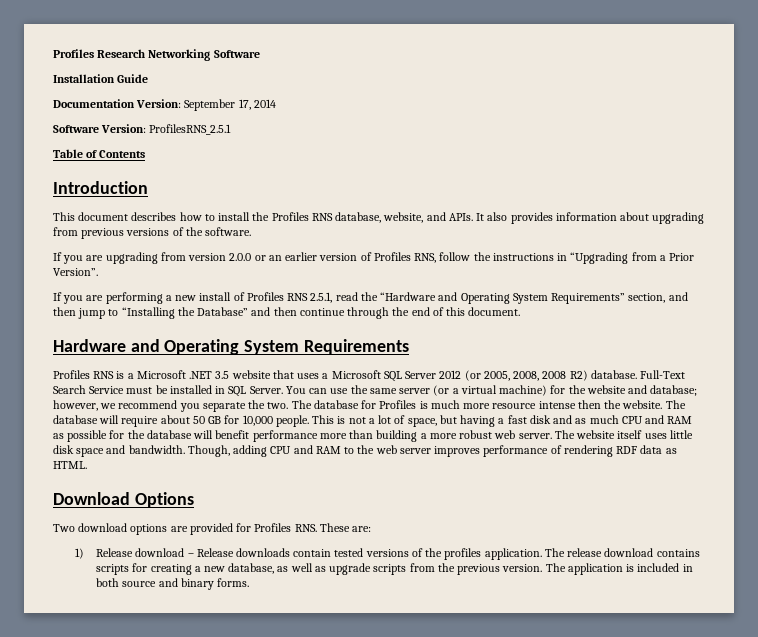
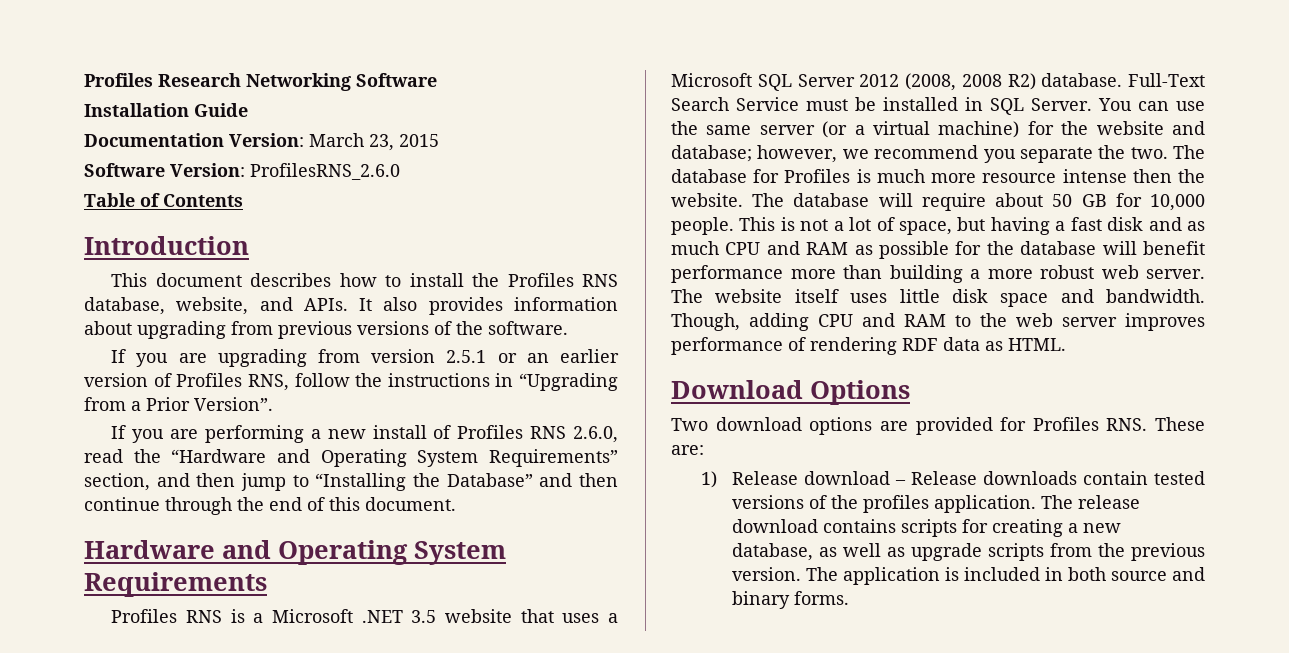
- Documentation Version: September 17, 2014
+ Documentation Version: March 23, 2015
- Software Version: ProfilesRNS_2.5.1
+ Software Version: ProfilesRNS_2.6.0
- If you are upgrading from version 2.0.0 or an earlier version of Profiles RNS, follow the instructions in “Upgrading from a Prior Version”.
+ If you are upgrading from version 2.5.1 or an earlier version of Profiles RNS, follow the instructions in “Upgrading from a Prior Version”.
- If you are performing a new install of Profiles RNS 2.5.1, read the “Hardware and Operating System Requirements” section, and then jump to “Installing the Database” and then continue through the end of this document.
+ If you are performing a new install of Profiles RNS 2.6.0, read the “Hardware and Operating System Requirements” section, and then jump to “Installing the Database” and then continue through the end of this document.
- Profiles RNS is a Microsoft .NET 3.5 website that uses a Microsoft SQL Server 2012 (or 2005, 2008, 2008 R2) database.
+ Profiles RNS is a Microsoft .NET 3.5 website that uses a Microsoft SQL Server 2012 (2008, 2008 R2) database.

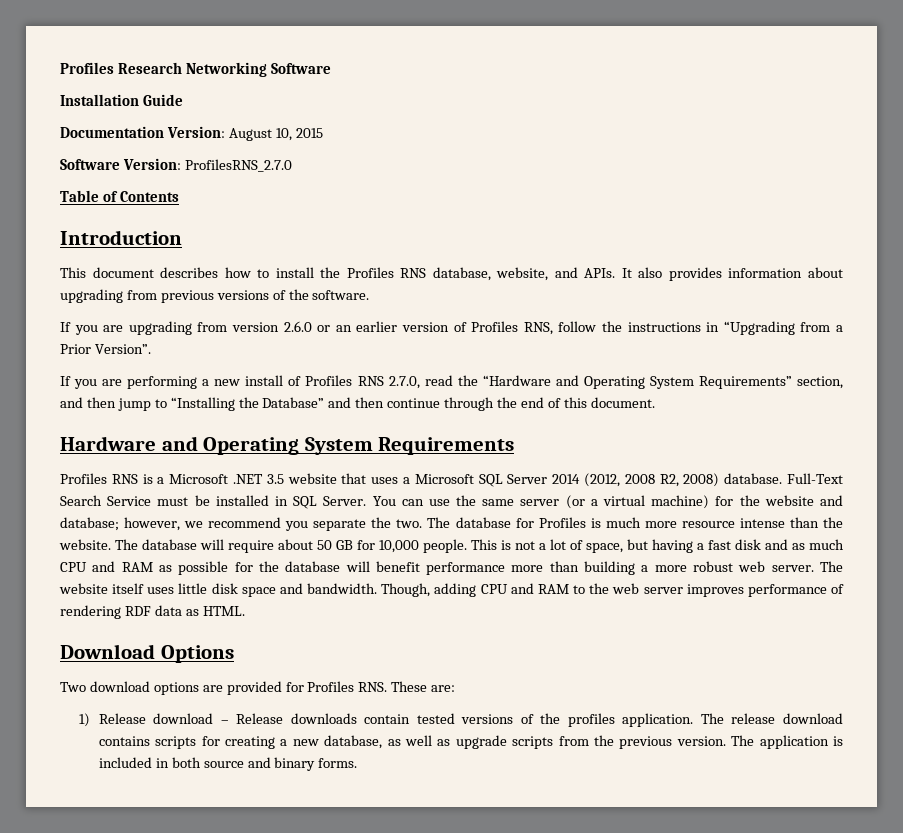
- Documentation Version: March 23, 2015
+ Documentation Version: August 10, 2015
- Software Version: ProfilesRNS_2.6.0
+ Software Version: ProfilesRNS_2.7.0
- If you are upgrading from version 2.5.1 or an earlier version of Profiles RNS, follow the instructions in “Upgrading from a Prior Version”.
+ If you are upgrading from version 2.6.0 or an earlier version of Profiles RNS, follow the instructions in “Upgrading from a Prior Version”.
- If you are performing a new install of Profiles RNS 2.6.0, read the “Hardware and Operating System Requirements” section, and then jump to “Installing the Database” and then continue through the end of this document.
+ If you are performing a new install of Profiles RNS 2.7.0, read the “Hardware and Operating System Requirements” section, and then jump to “Installing the Database” and then continue through the end of this document.
- Profiles RNS is a Microsoft .NET 3.5 website that uses a Microsoft SQL Server 2012 (2008, 2008 R2) database.
+ Profiles RNS is a Microsoft .NET 3.5 website that uses a Microsoft SQL Server 2014 (2012, 2008 R2, 2008) database.
- The database for Profiles is much more resource intense then the website.
+ The database for Profiles is much more resource intense than the website.

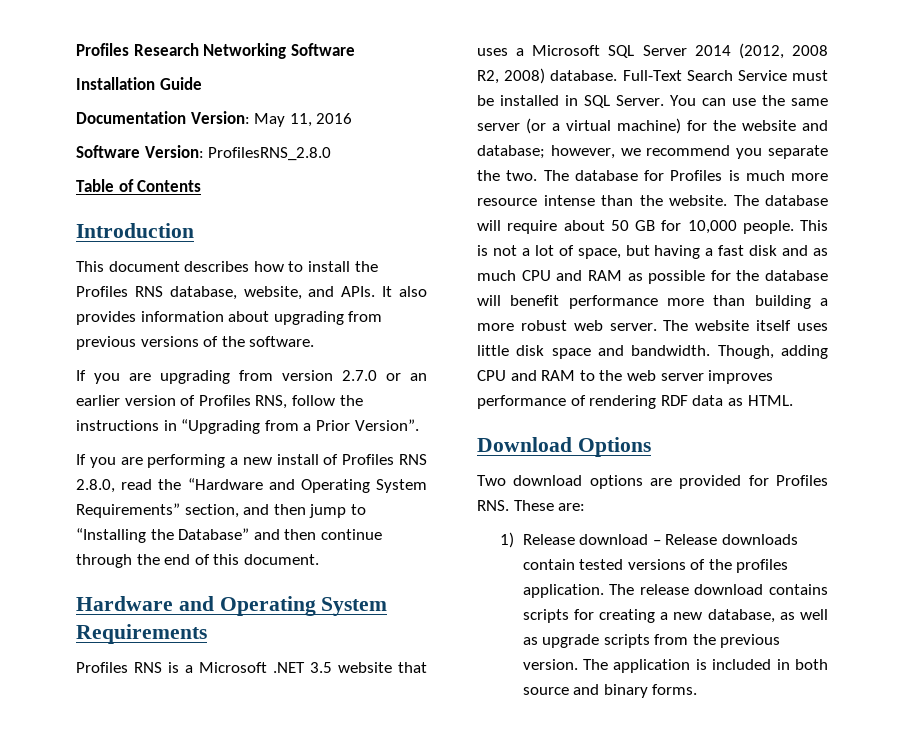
- Documentation Version: August 10, 2015
+ Documentation Version: May 11, 2016
- Software Version: ProfilesRNS_2.7.0
+ Software Version: ProfilesRNS_2.8.0
- If you are upgrading from version 2.6.0 or an earlier version of Profiles RNS, follow the instructions in “Upgrading from a Prior Version”.
+ If you are upgrading from version 2.7.0 or an earlier version of Profiles RNS, follow the instructions in “Upgrading from a Prior Version”.
- If you are performing a new install of Profiles RNS 2.7.0, read the “Hardware and Operating System Requirements” section, and then jump to “Installing the Database” and then continue through the end of this document.
+ If you are performing a new install of Profiles RNS 2.8.0, read the “Hardware and Operating System Requirements” section, and then jump to “Installing the Database” and then continue through the end of this document.

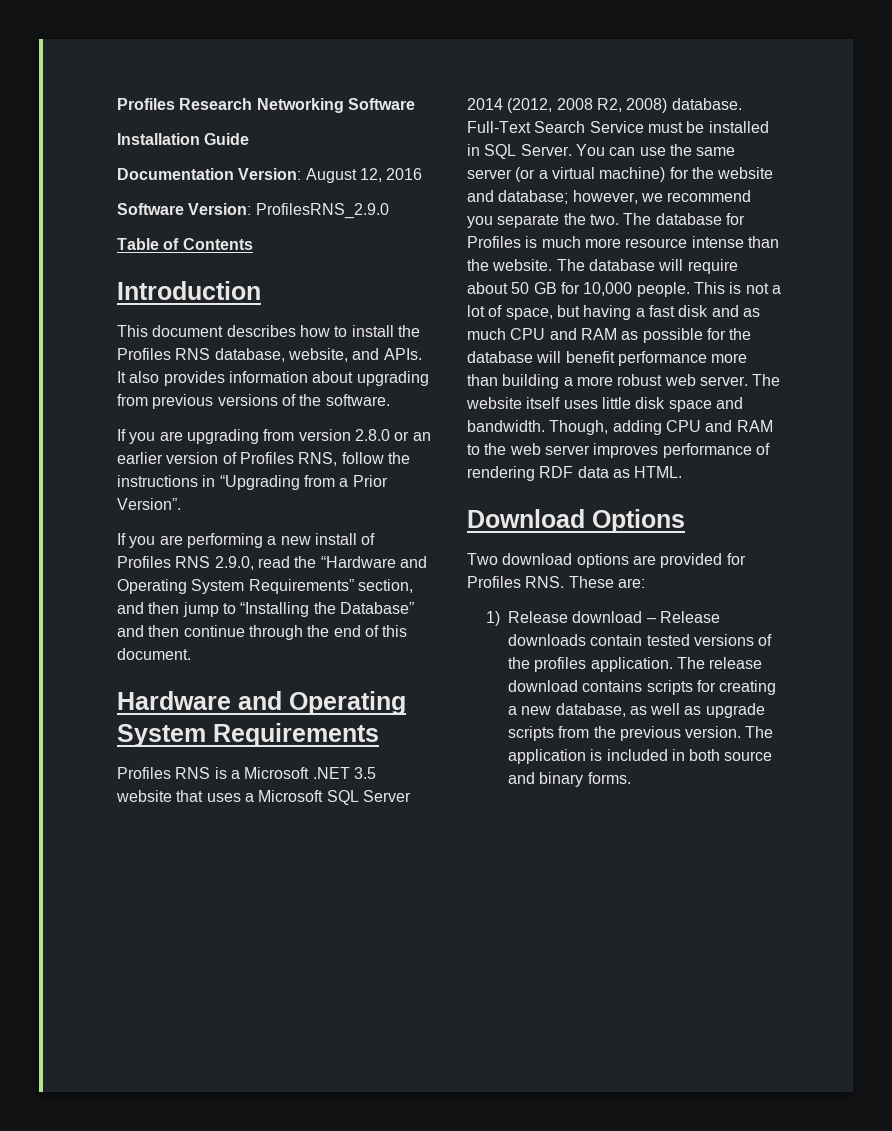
- Documentation Version: May 11, 2016
+ Documentation Version: August 12, 2016
- Software Version: ProfilesRNS_2.8.0
+ Software Version: ProfilesRNS_2.9.0
- If you are upgrading from version 2.7.0 or an earlier version of Profiles RNS, follow the instructions in “Upgrading from a Prior Version”.
+ If you are upgrading from version 2.8.0 or an earlier version of Profiles RNS, follow the instructions in “Upgrading from a Prior Version”.
- If you are performing a new install of Profiles RNS 2.8.0, read the “Hardware and Operating System Requirements” section, and then jump to “Installing the Database” and then continue through the end of this document.
+ If you are performing a new install of Profiles RNS 2.9.0, read the “Hardware and Operating System Requirements” section, and then jump to “Installing the Database” and then continue through the end of this document.

